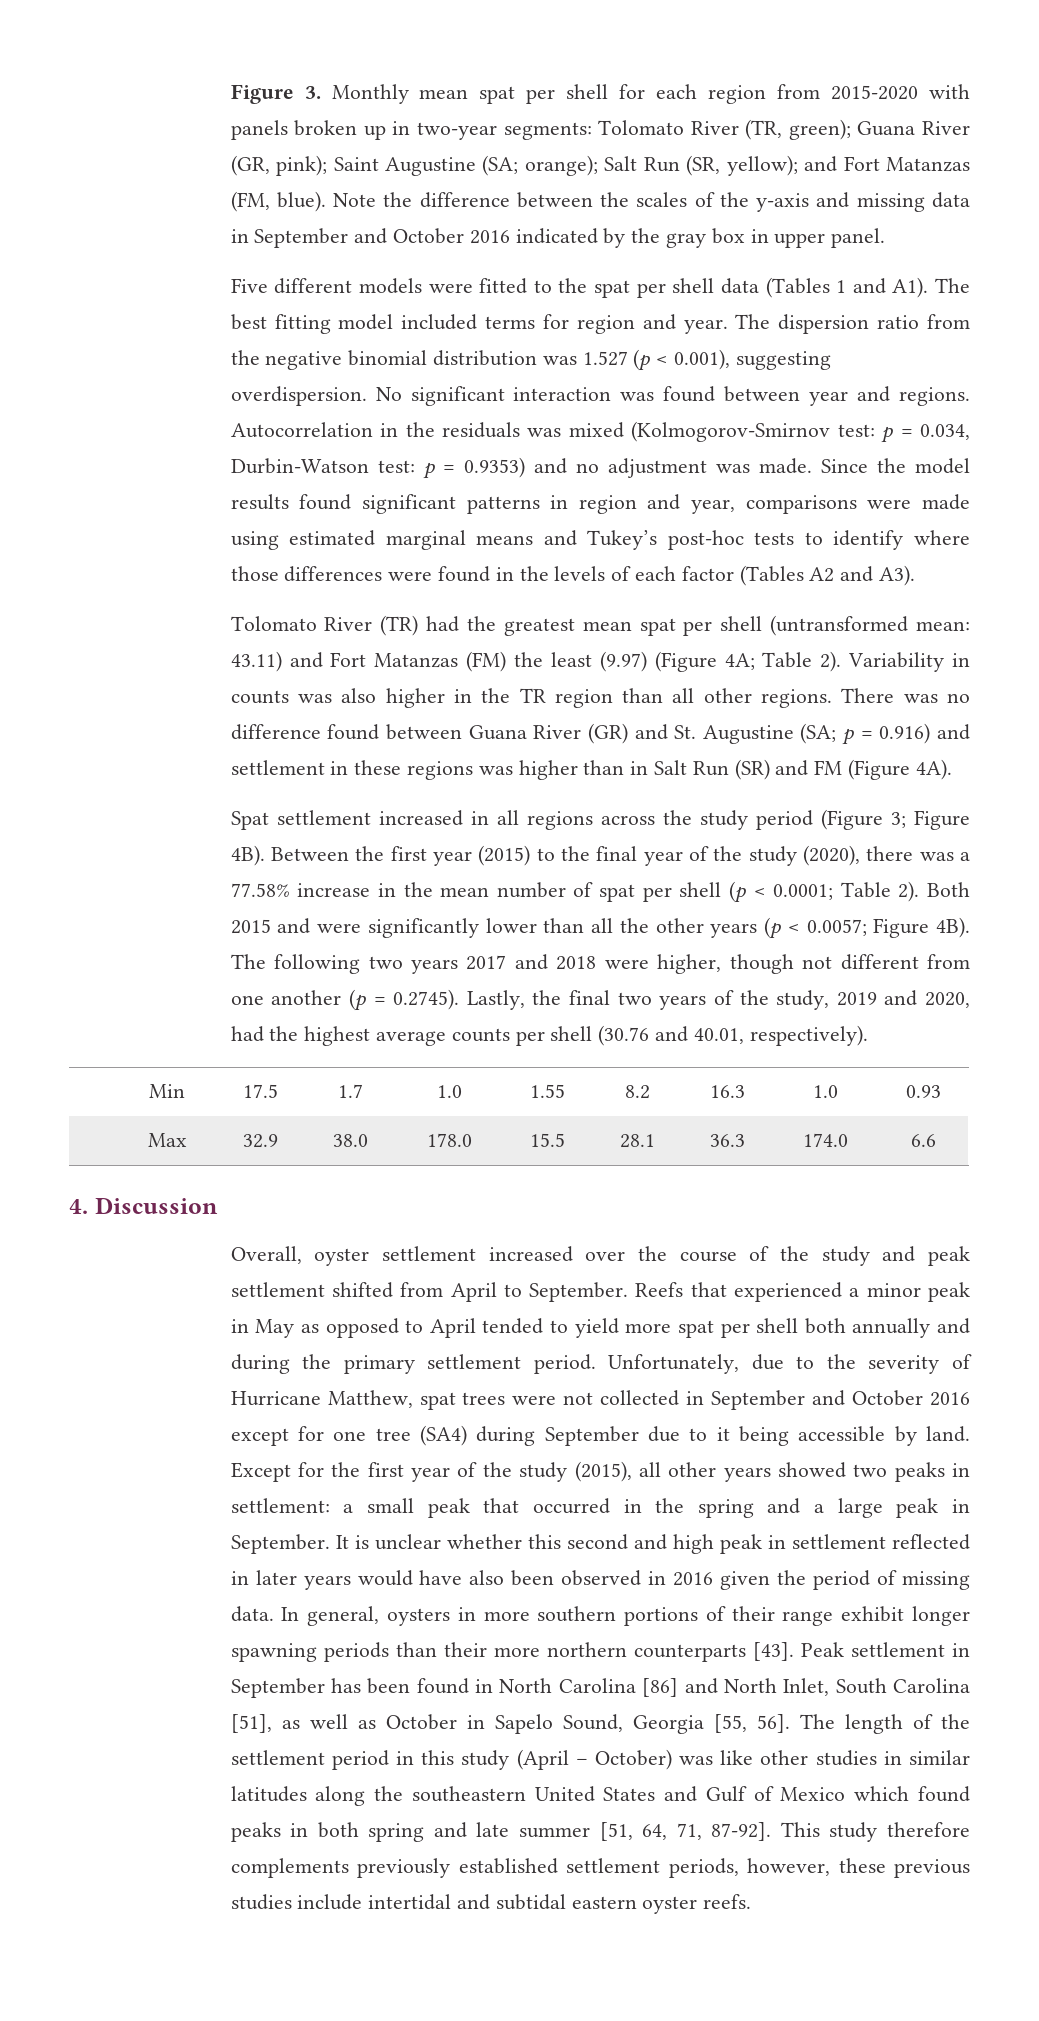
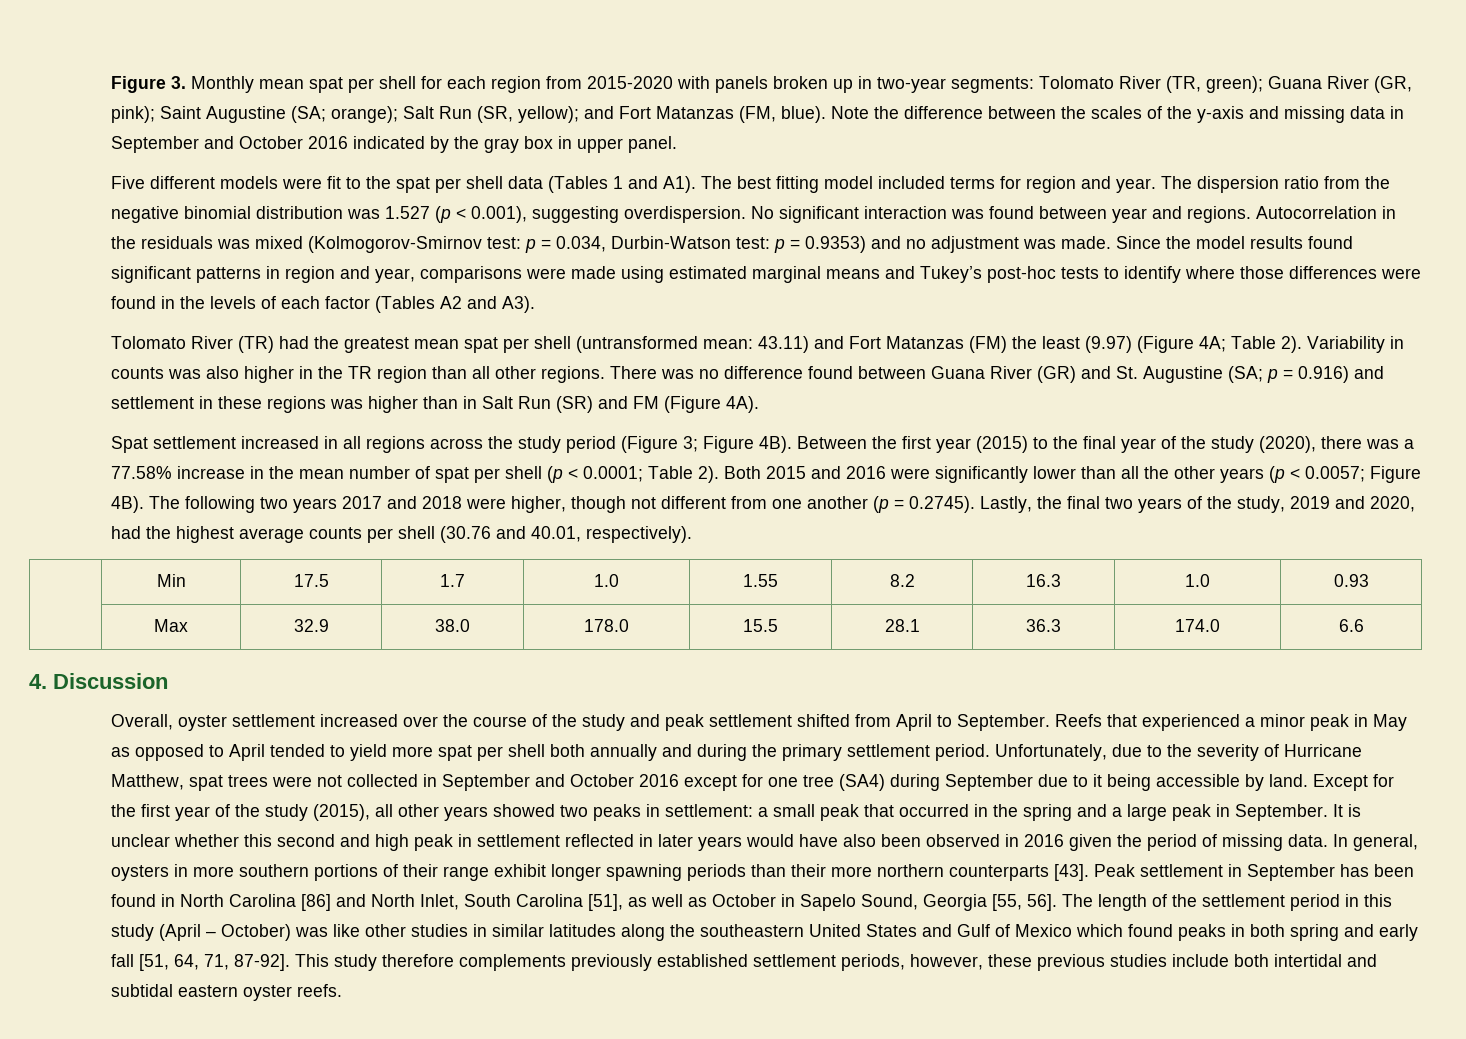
- Five different models were fitted to the spat per shell data (Tables 1 and A1). The best fitting model included terms for region and year.
+ Five different models were fit to the spat per shell data (Tables 1 and A1). The best fitting model included terms for region and year.
- Both 2015 and were significantly lower than all the other years (p < 0.0057; Figure 4B).
+ Both 2015 and 2016 were significantly lower than all the other years (p < 0.0057; Figure 4B).
- The length of the settlement period in this study (April – October) was like other studies in similar latitudes along the southeastern United States and Gulf of Mexico which found peaks in both spring and late summer [51, 64, 71, 87-92].
+ The length of the settlement period in this study (April – October) was like other studies in similar latitudes along the southeastern United States and Gulf of Mexico which found peaks in both spring and early fall [51, 64, 71, 87-92].
- This study therefore complements previously established settlement periods, however, these previous studies include intertidal and subtidal eastern oyster reefs.
+ This study therefore complements previously established settlement periods, however, these previous studies include both intertidal and subtidal eastern oyster reefs.

